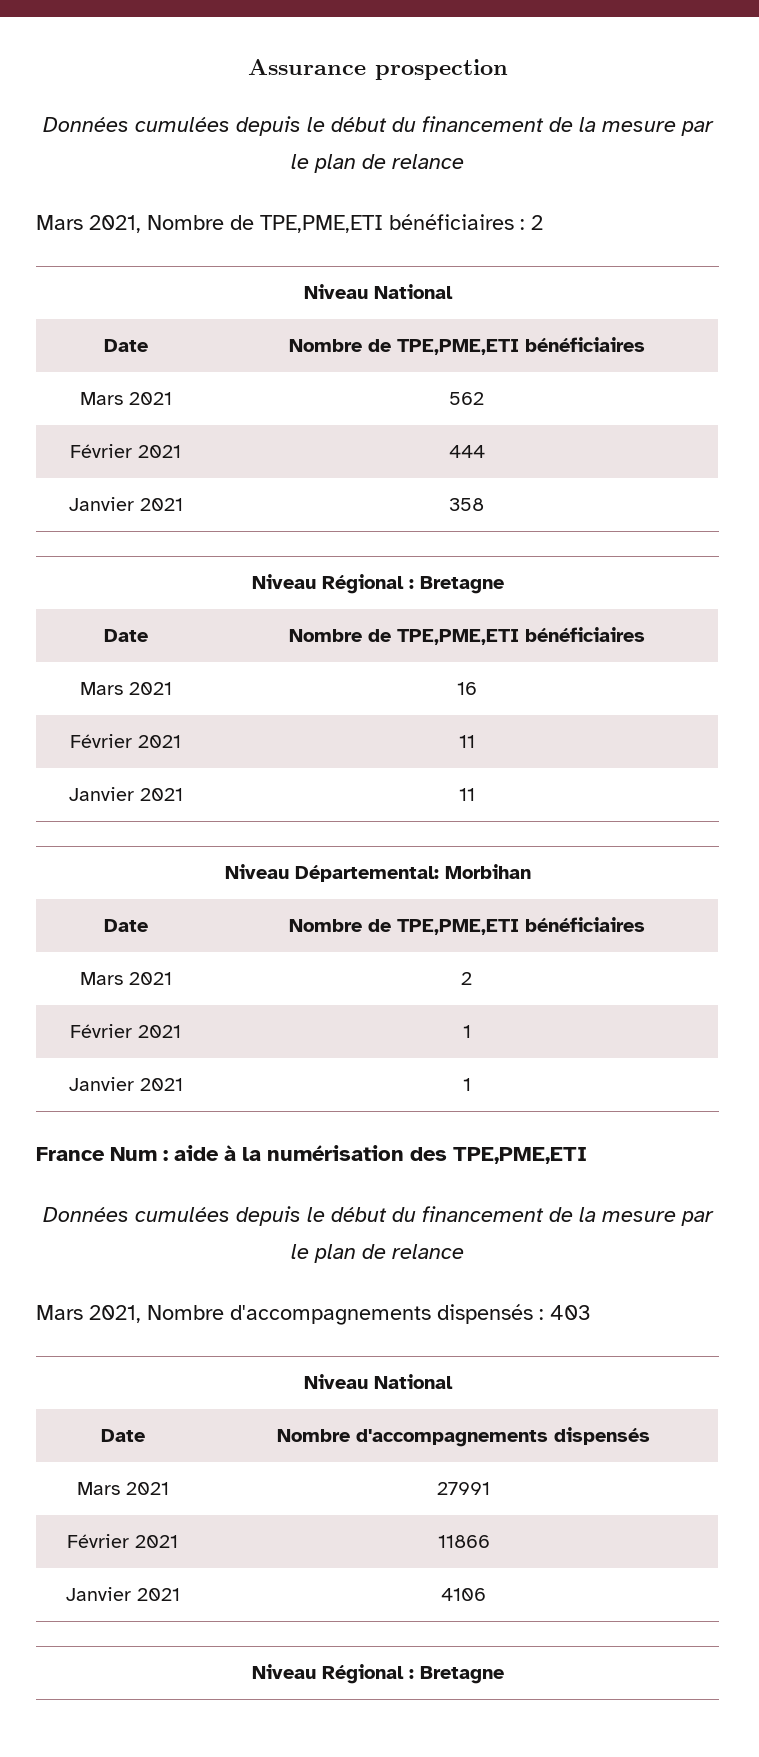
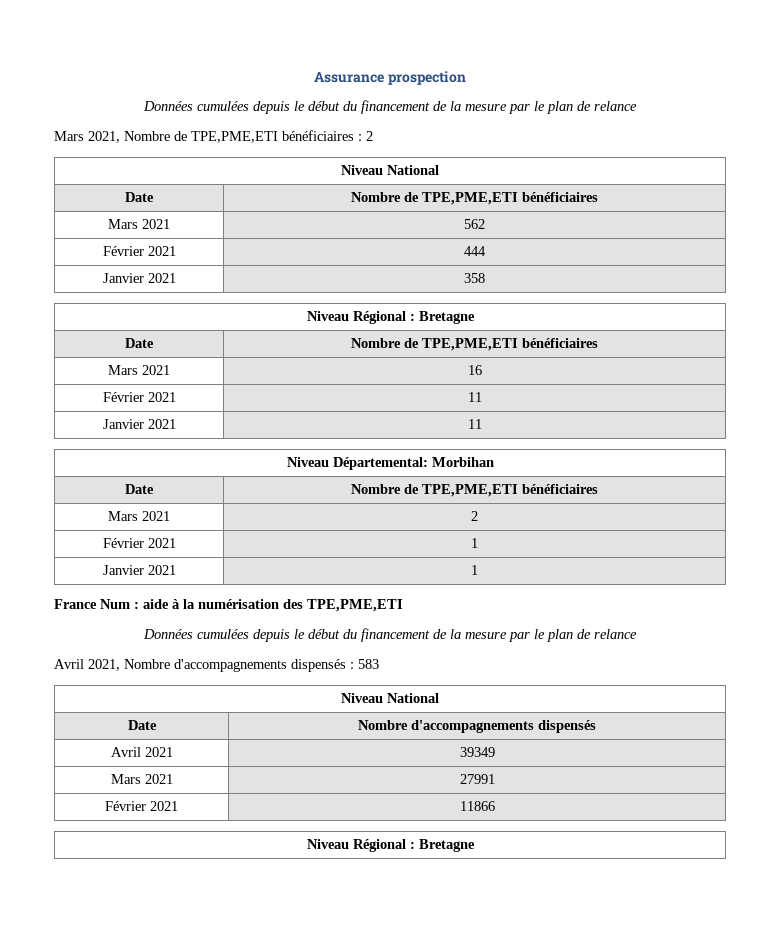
- Mars 2021, Nombre d'accompagnements dispensés : 403
+ Avril 2021, Nombre d'accompagnements dispensés : 583
+ Avril 2021 | 39349
- Janvier 2021 | 4106

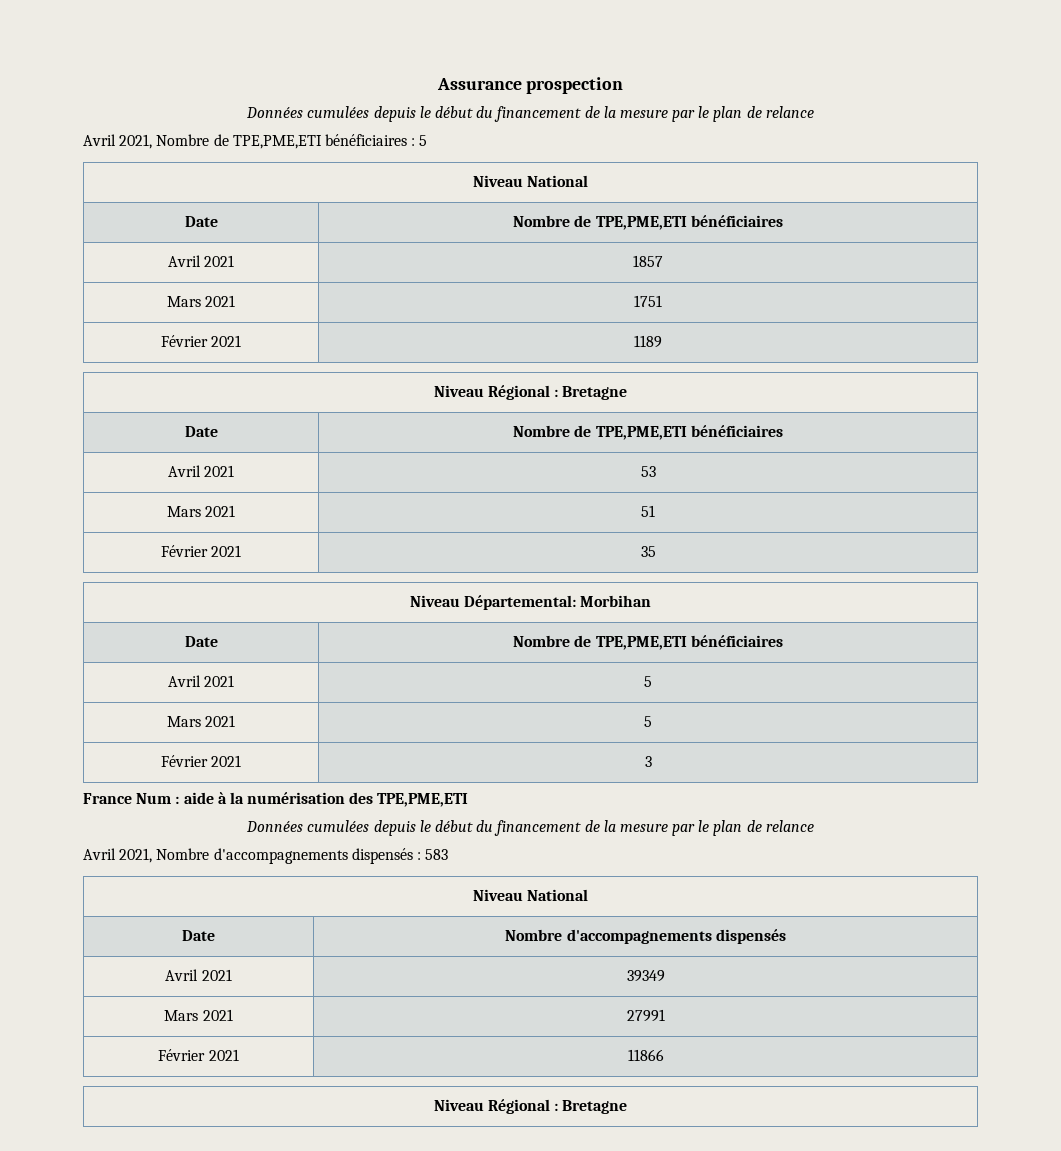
- Mars 2021, Nombre de TPE,PME,ETI bénéficiaires : 2
+ Avril 2021, Nombre de TPE,PME,ETI bénéficiaires : 5
- Mars 2021 | 562
- Février 2021 | 444
- Janvier 2021 | 358
+ Avril 2021 | 1857
+ Mars 2021 | 1751
+ Février 2021 | 1189
- Mars 2021 | 16
- Février 2021 | 11
- Janvier 2021 | 11
+ Avril 2021 | 53
+ Mars 2021 | 51
+ Février 2021 | 35
- Mars 2021 | 2
- Février 2021 | 1
- Janvier 2021 | 1
+ Avril 2021 | 5
+ Mars 2021 | 5
+ Février 2021 | 3

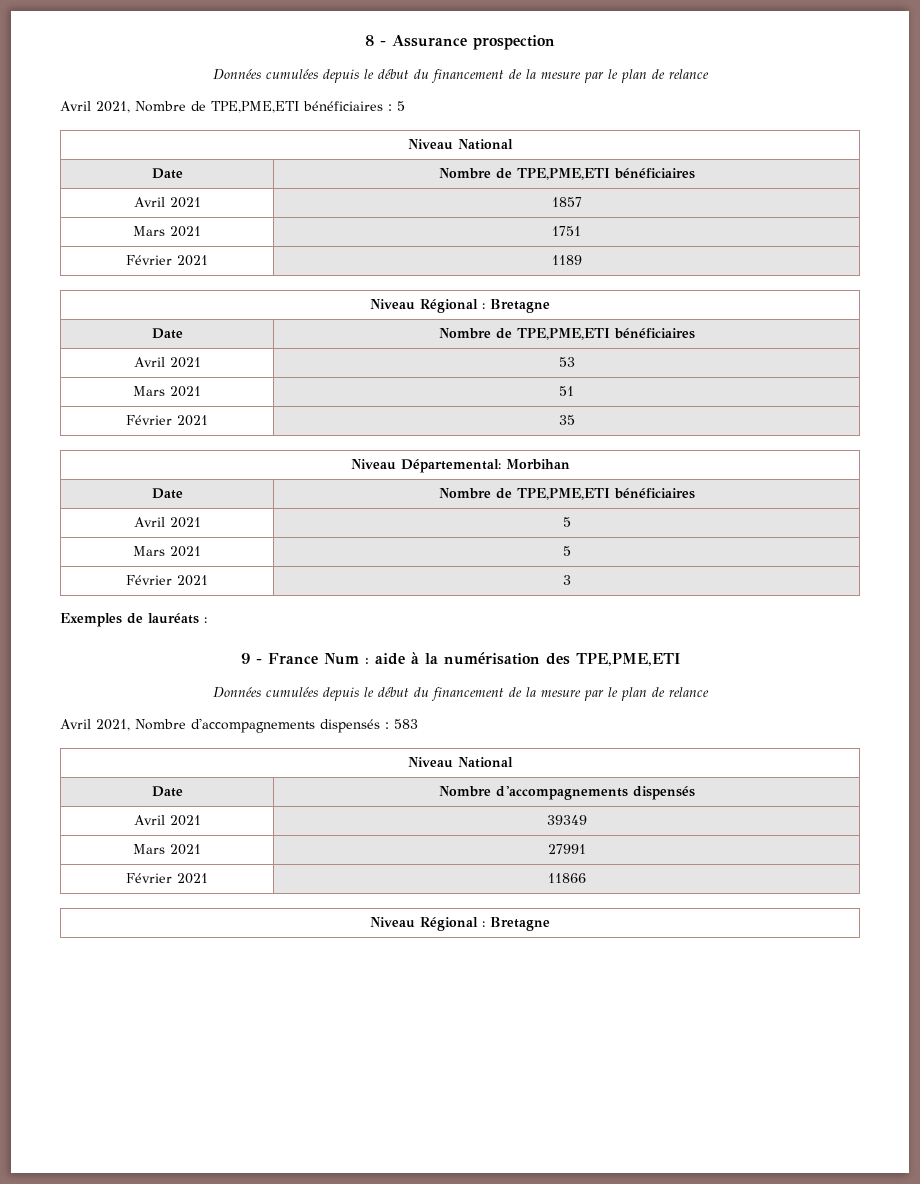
- Assurance prospection
+ 8 - Assurance prospection
- France Num : aide à la numérisation des TPE,PME,ETI
+ Exemples de lauréats :
+ 9 - France Num : aide à la numérisation des TPE,PME,ETI

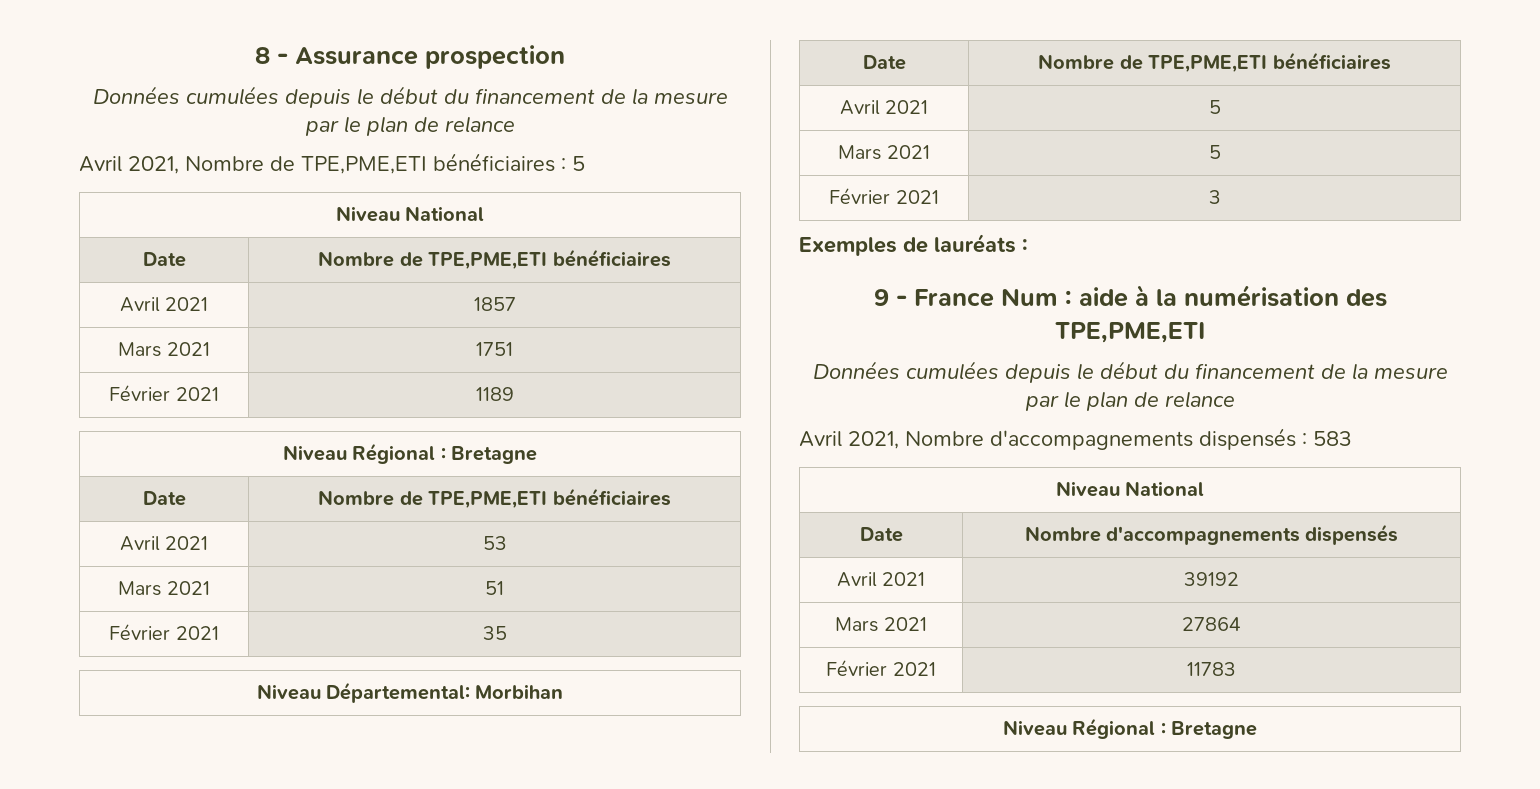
- Avril 2021 | 39349
- Mars 2021 | 27991
- Février 2021 | 11866
+ Avril 2021 | 39192
+ Mars 2021 | 27864
+ Février 2021 | 11783

